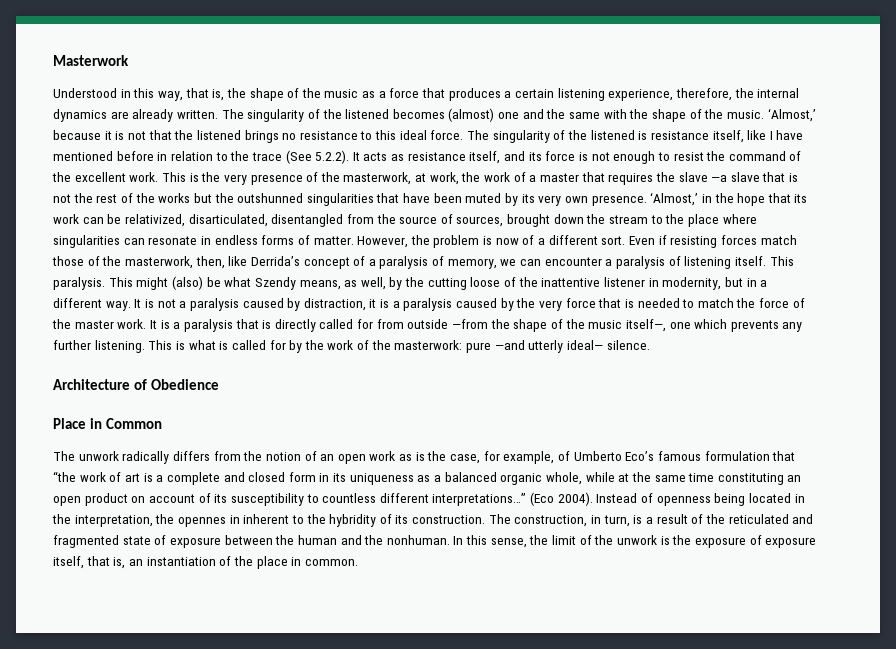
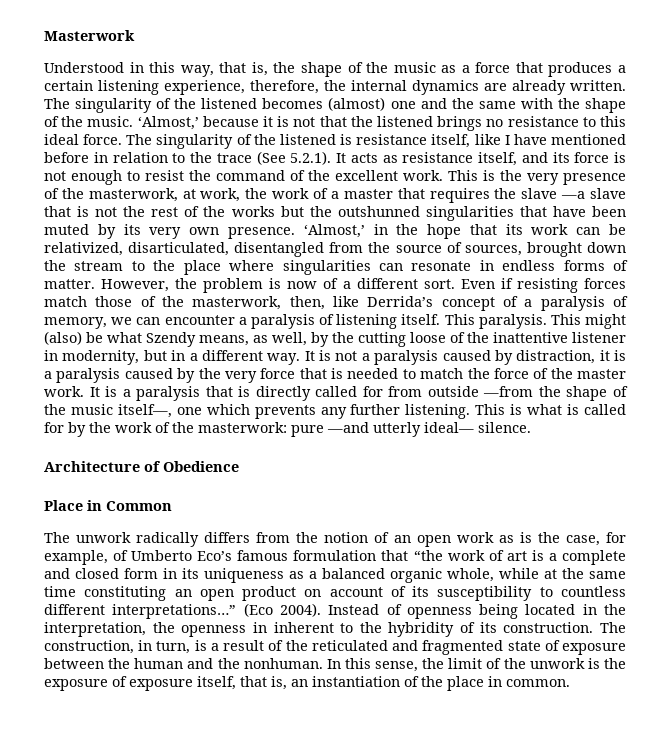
- The singularity of the listened is resistance itself, like I have mentioned before in relation to the trace (See 5.2.2). It acts as resistance itself, and its force is not enough to resist the command of the excellent work.
+ The singularity of the listened is resistance itself, like I have mentioned before in relation to the trace (See 5.2.1). It acts as resistance itself, and its force is not enough to resist the command of the excellent work.
- Instead of openness being located in the interpretation, the opennes in inherent to the hybridity of its construction.
+ Instead of openness being located in the interpretation, the openness in inherent to the hybridity of its construction.

